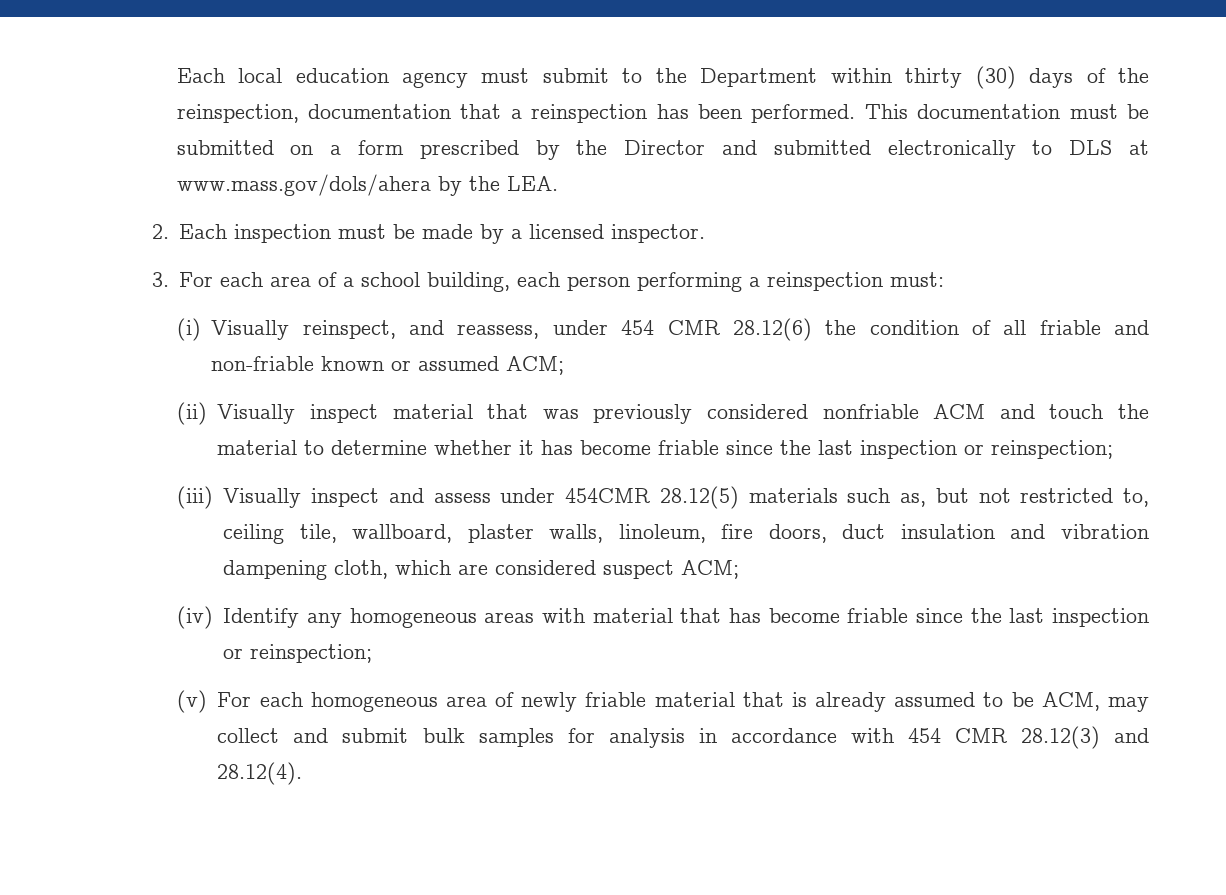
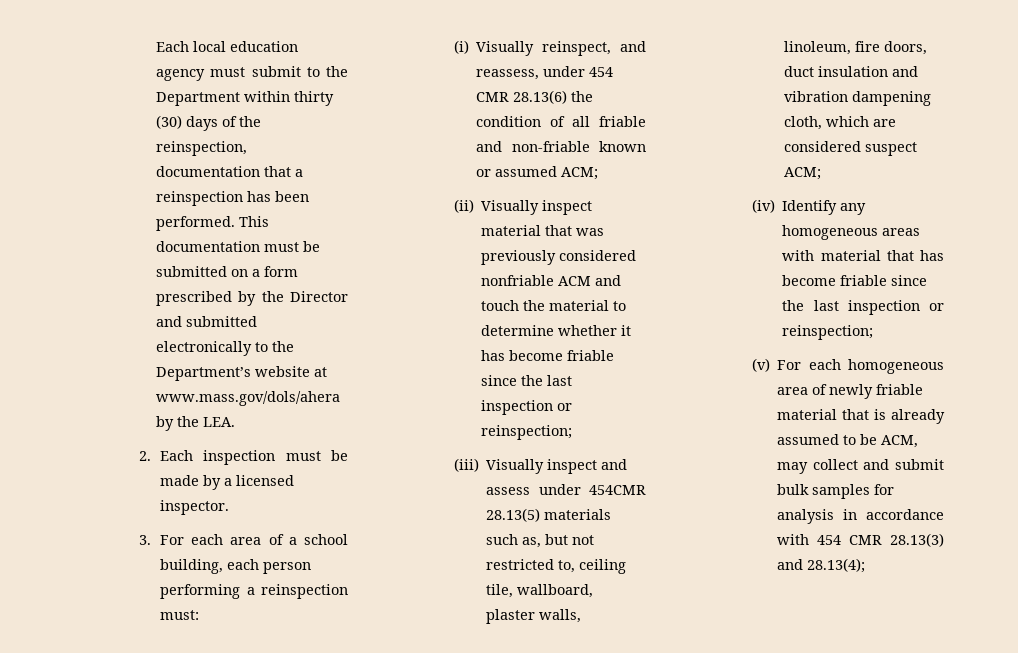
- This documentation must be submitted on a form prescribed by the Director and submitted electronically to DLS at www.mass.gov/dols/ahera by the LEA.
+ This documentation must be submitted on a form prescribed by the Director and submitted electronically to the Department’s website at www.mass.gov/dols/ahera by the LEA.
- (i) Visually reinspect, and reassess, under 454 CMR 28.12(6) the condition of all friable and non-friable known or assumed ACM;
+ (i) Visually reinspect, and reassess, under 454 CMR 28.13(6) the condition of all friable and non-friable known or assumed ACM;
- (iii) Visually inspect and assess under 454CMR 28.12(5) materials such as, but not restricted to, ceiling tile, wallboard, plaster walls, linoleum, fire doors, duct insulation and vibration dampening cloth, which are considered suspect ACM;
+ (iii) Visually inspect and assess under 454CMR 28.13(5) materials such as, but not restricted to, ceiling tile, wallboard, plaster walls, linoleum, fire doors, duct insulation and vibration dampening cloth, which are considered suspect ACM;
- (v) For each homogeneous area of newly friable material that is already assumed to be ACM, may collect and submit bulk samples for analysis in accordance with 454 CMR 28.12(3) and 28.12(4).
+ (v) For each homogeneous area of newly friable material that is already assumed to be ACM, may collect and submit bulk samples for analysis in accordance with 454 CMR 28.13(3) and 28.13(4);

